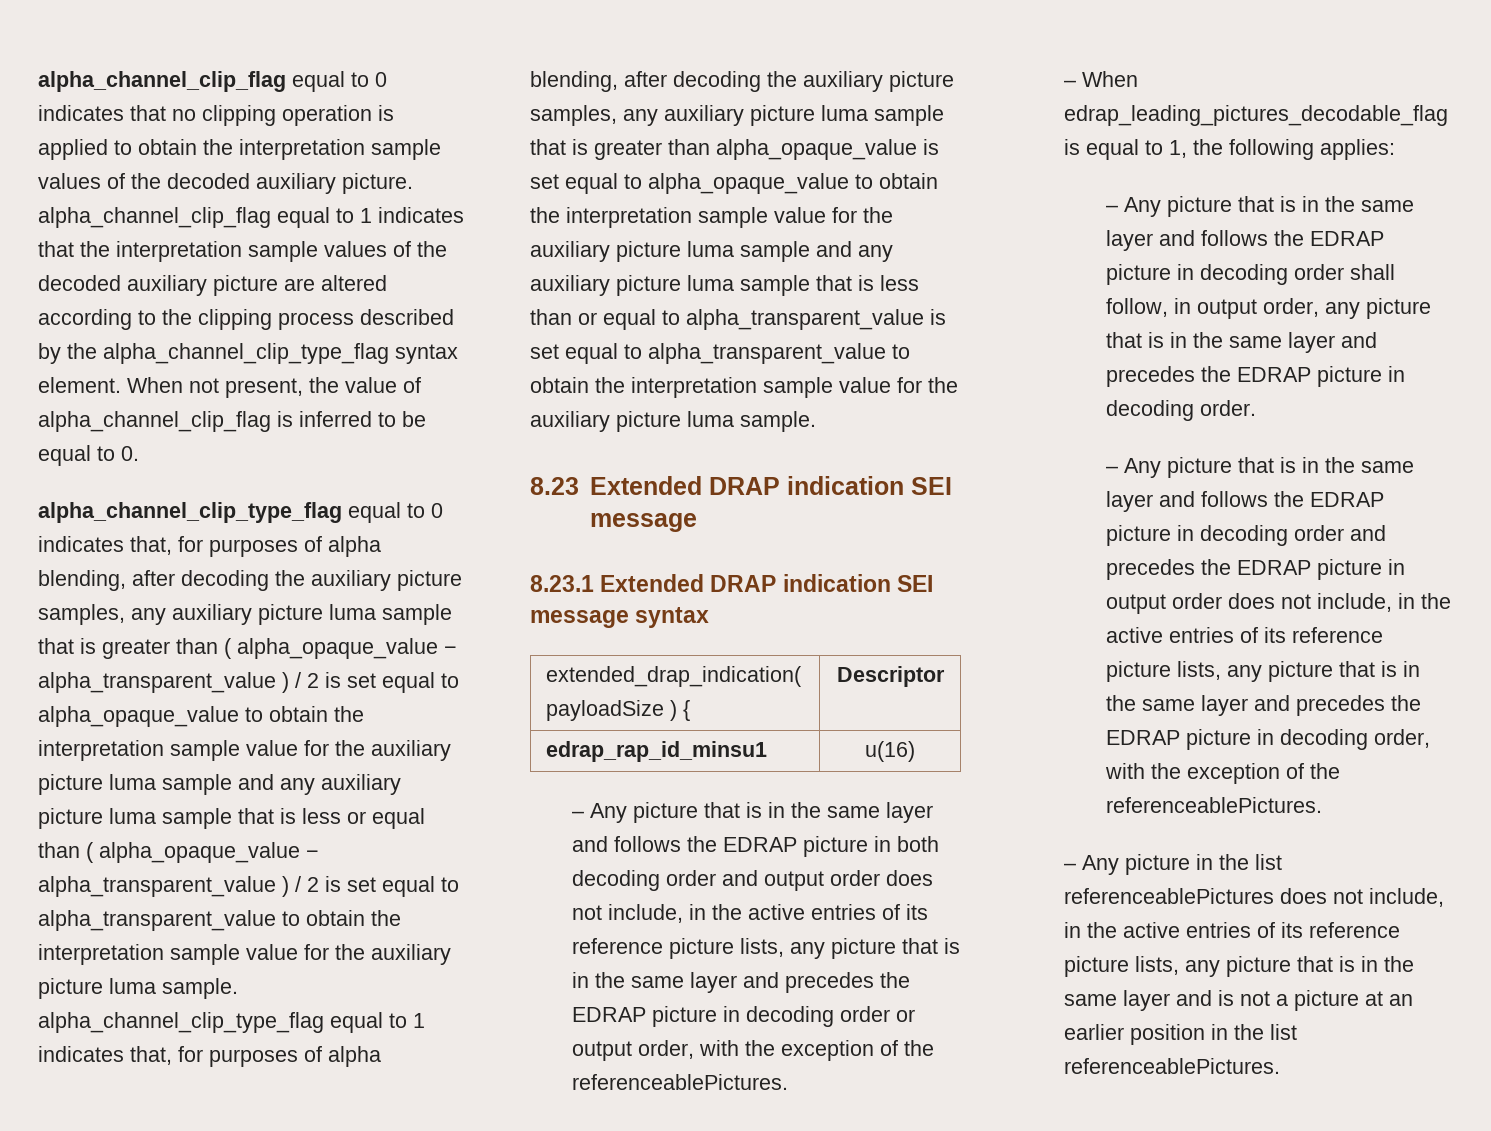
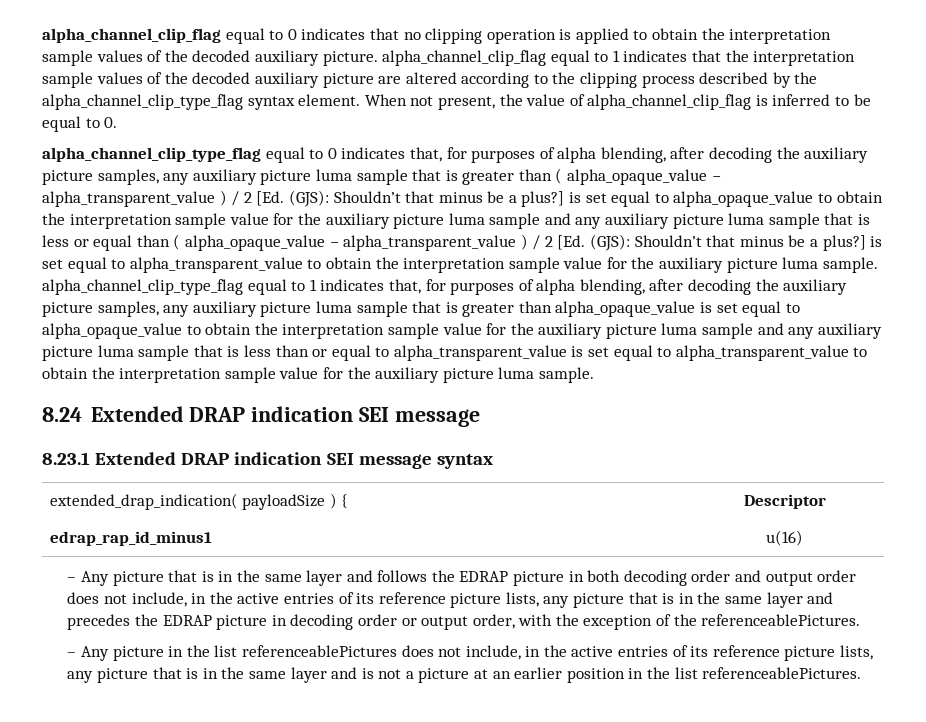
- alpha_channel_clip_type_flag equal to 0 indicates that, for purposes of alpha blending, after decoding the auxiliary picture samples, any auxiliary picture luma sample that is greater than ( alpha_opaque_value − alpha_transparent_value ) / 2 is set equal to alpha_opaque_value to obtain the interpretation sample value for the auxiliary picture luma sample and any auxiliary picture luma sample that is less or equal than ( alpha_opaque_value − alpha_transparent_value ) / 2 is set equal to alpha_transparent_value to obtain the interpretation sample value for the auxiliary picture luma sample. alpha_channel_clip_type_flag equal to 1 indicates that, for purposes of alpha blending, after decoding the auxiliary picture samples, any auxiliary picture luma sample that is greater than alpha_opaque_value is set equal to alpha_opaque_value to obtain the interpretation sample value for the auxiliary picture luma sample and any auxiliary picture luma sample that is less than or equal to alpha_transparent_value is set equal to alpha_transparent_value to obtain the interpretation sample value for the auxiliary picture luma sample.
+ alpha_channel_clip_type_flag equal to 0 indicates that, for purposes of alpha blending, after decoding the auxiliary picture samples, any auxiliary picture luma sample that is greater than ( alpha_opaque_value − alpha_transparent_value ) / 2 [Ed. (GJS): Shouldn’t that minus be a plus?] is set equal to alpha_opaque_value to obtain the interpretation sample value for the auxiliary picture luma sample and any auxiliary picture luma sample that is less or equal than ( alpha_opaque_value − alpha_transparent_value ) / 2 [Ed. (GJS): Shouldn’t that minus be a plus?] is set equal to alpha_transparent_value to obtain the interpretation sample value for the auxiliary picture luma sample. alpha_channel_clip_type_flag equal to 1 indicates that, for purposes of alpha blending, after decoding the auxiliary picture samples, any auxiliary picture luma sample that is greater than alpha_opaque_value is set equal to alpha_opaque_value to obtain the interpretation sample value for the auxiliary picture luma sample and any auxiliary picture luma sample that is less than or equal to alpha_transparent_value is set equal to alpha_transparent_value to obtain the interpretation sample value for the auxiliary picture luma sample.
- 8.23 Extended DRAP indication SEI message
+ 8.24 Extended DRAP indication SEI message
- edrap_rap_id_minsu1 | u(16)
+ edrap_rap_id_minus1 | u(16)
- – When edrap_leading_pictures_decodable_flag is equal to 1, the following applies:
- – Any picture that is in the same layer and follows the EDRAP picture in decoding order shall follow, in output order, any picture that is in the same layer and precedes the EDRAP picture in decoding order.
- – Any picture that is in the same layer and follows the EDRAP picture in decoding order and precedes the EDRAP picture in output order does not include, in the active entries of its reference picture lists, any picture that is in the same layer and precedes the EDRAP picture in decoding order, with the exception of the referenceablePictures.

